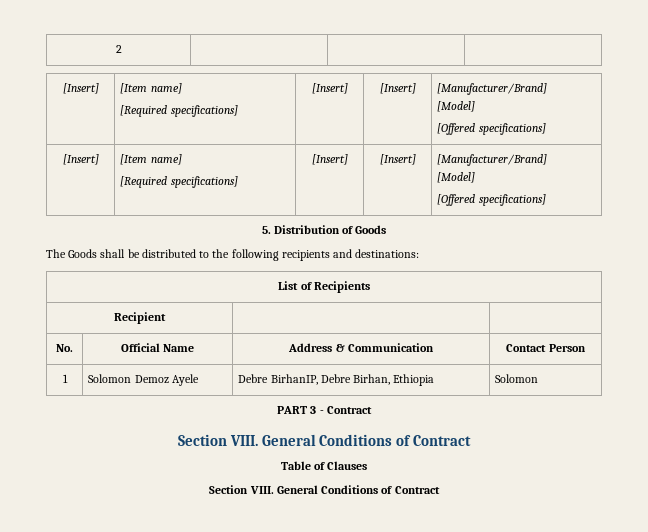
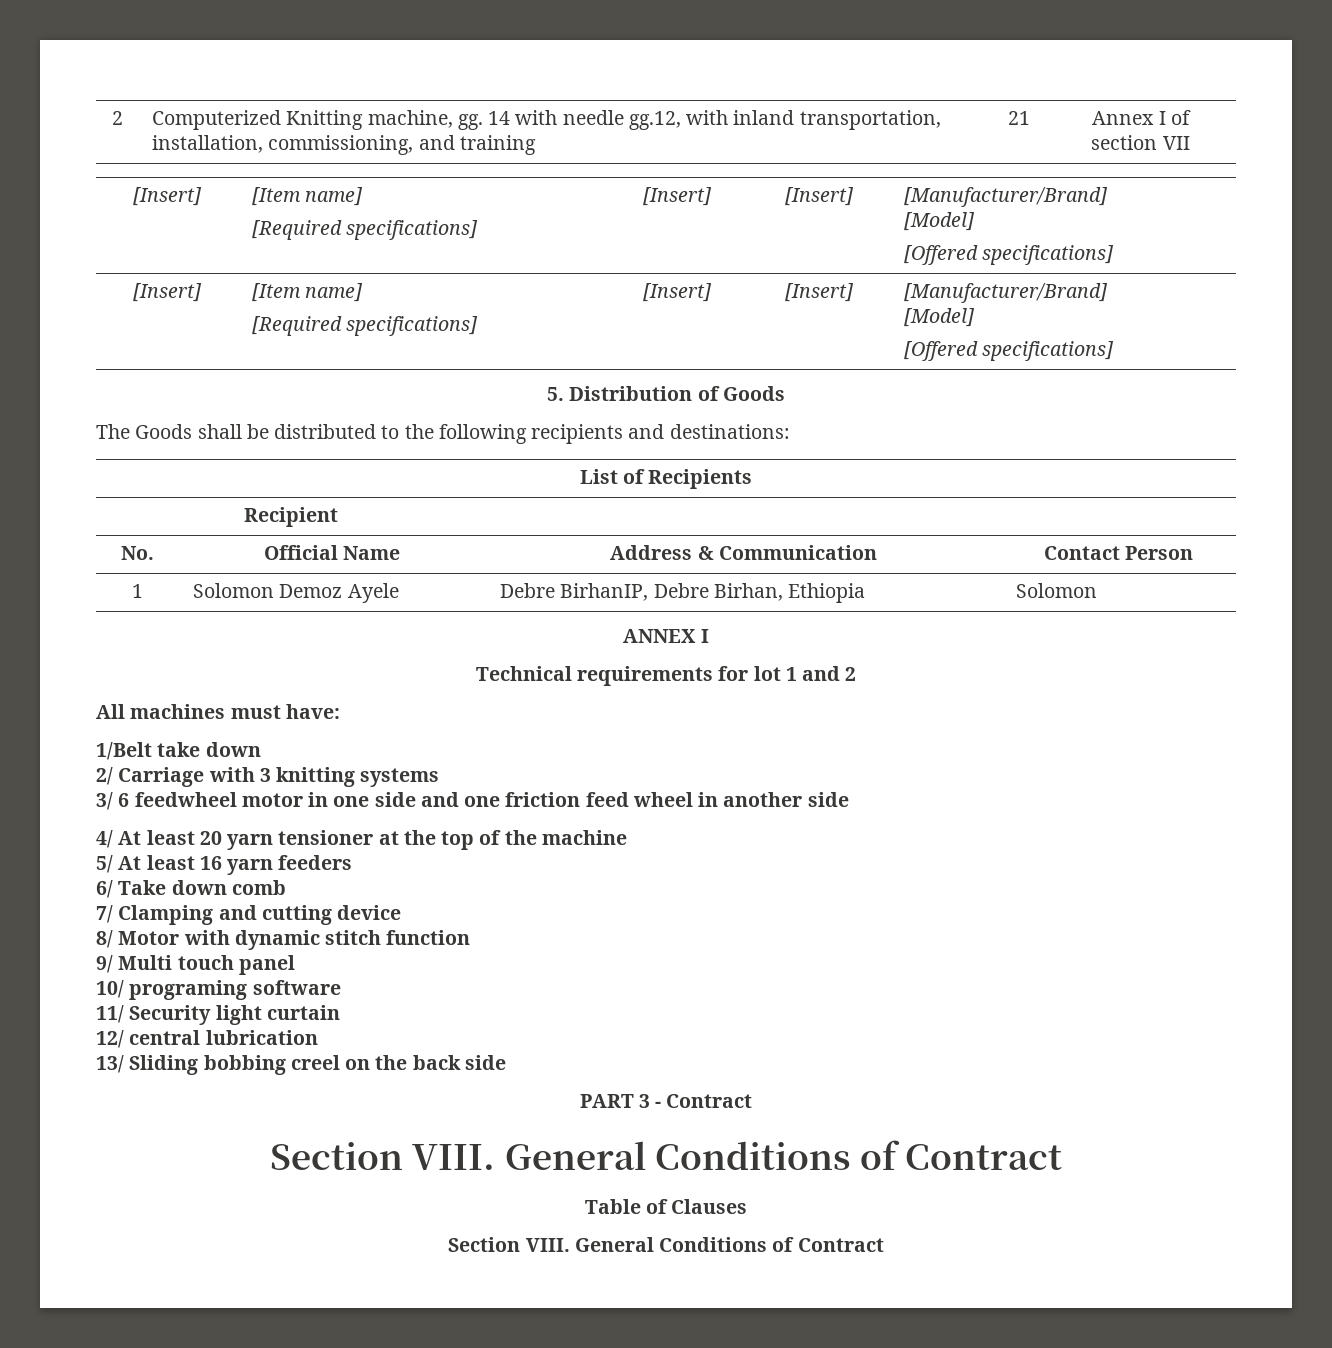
- 2 | | |
+ 2 | Computerized Knitting machine, gg. 14 with needle gg.12, with inland transportation, installation, commissioning, and training | 21 | Annex I of section VII
+ ANNEX I
+ Technical requirements for lot 1 and 2
+ All machines must have:
+ 1/Belt take down
+ 2/ Carriage with 3 knitting systems
+ 3/ 6 feedwheel motor in one side and one friction feed wheel in another side
+ 4/ At least 20 yarn tensioner at the top of the machine
+ 5/ At least 16 yarn feeders
+ 6/ Take down comb
+ 7/ Clamping and cutting device
+ 8/ Motor with dynamic stitch function
+ 9/ Multi touch panel
+ 10/ programing software
+ 11/ Security light curtain
+ 12/ central lubrication
+ 13/ Sliding bobbing creel on the back side

